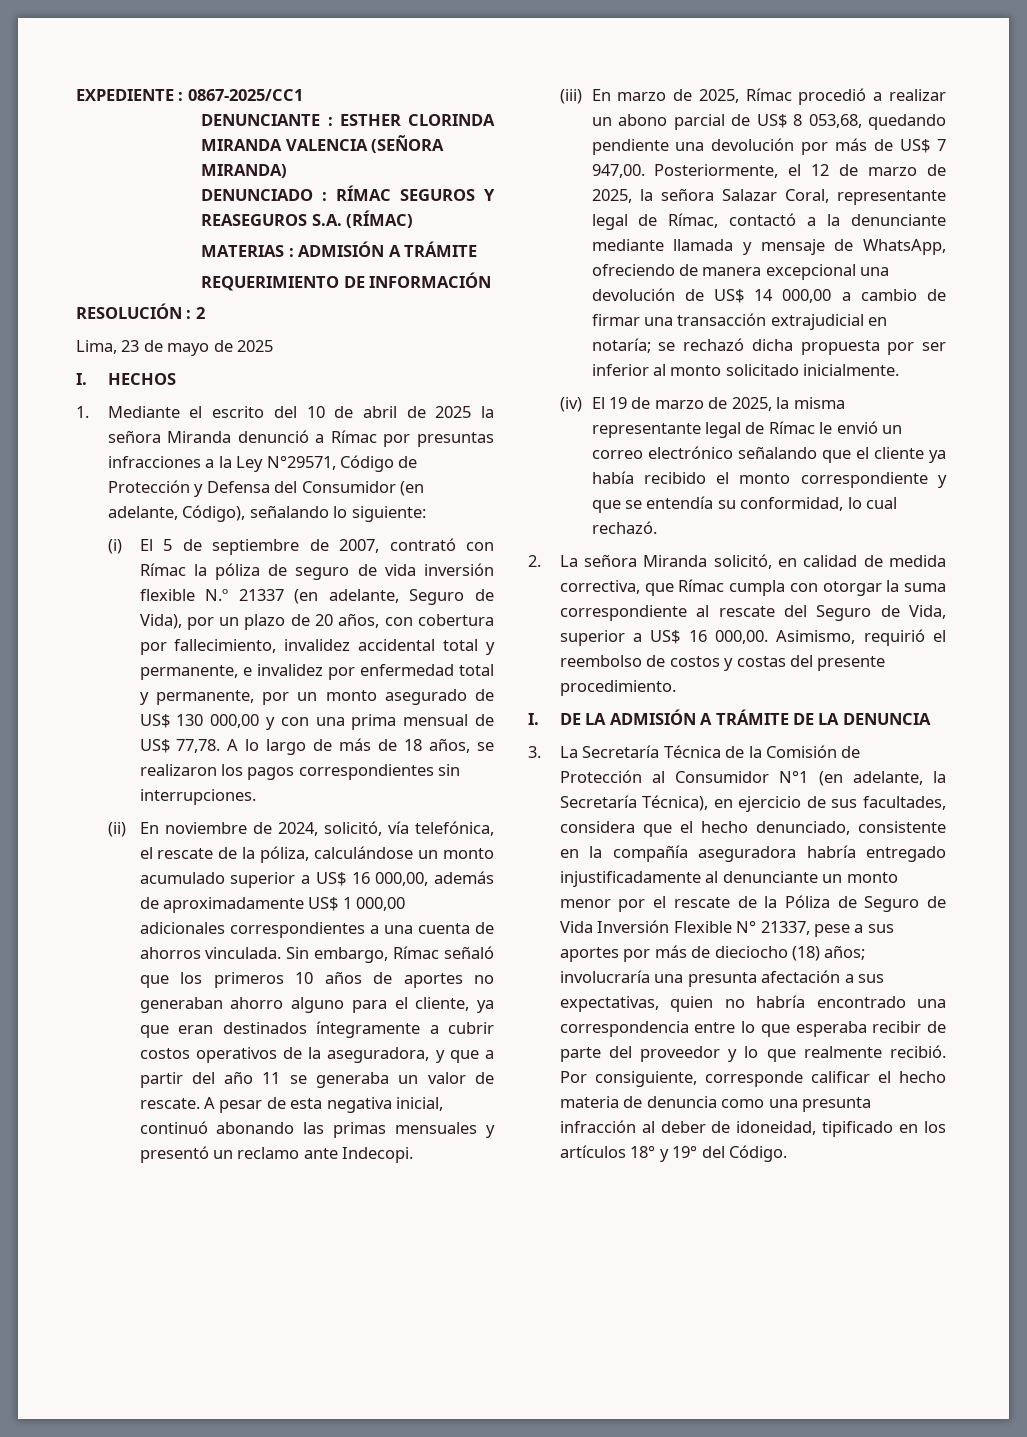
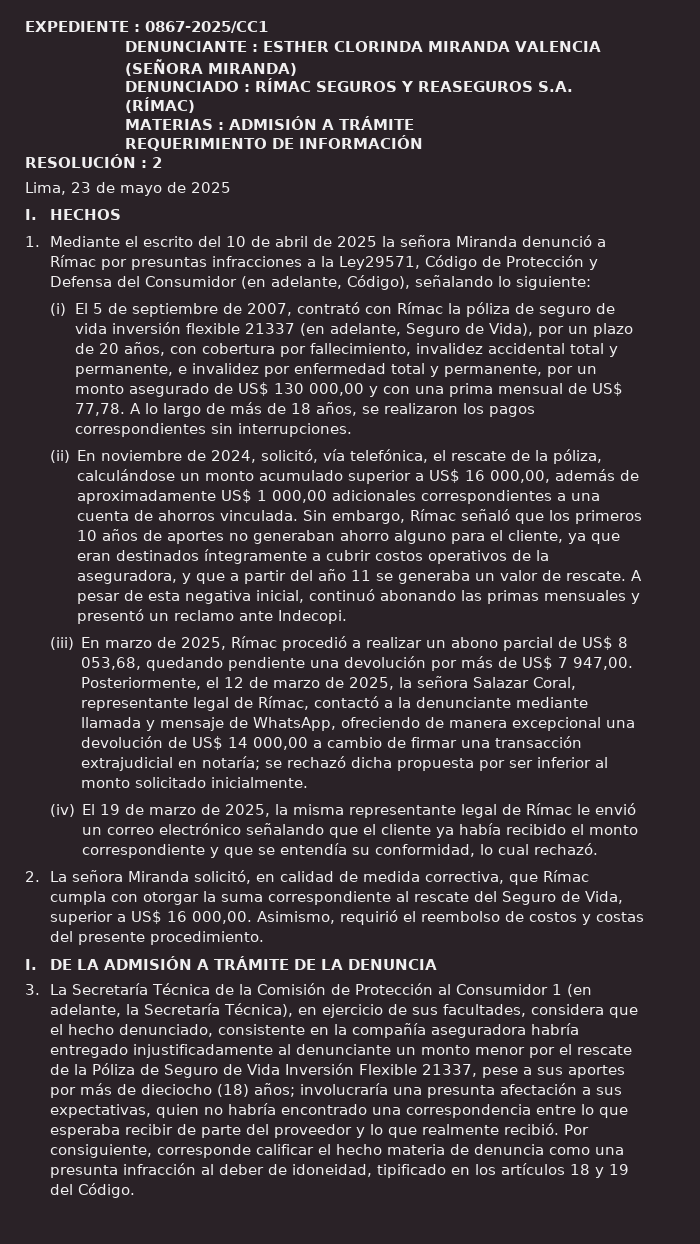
- 1. Mediante el escrito del 10 de abril de 2025 la señora Miranda denunció a Rímac por presuntas infracciones a la Ley N°29571, Código de Protección y Defensa del Consumidor (en adelante, Código), señalando lo siguiente:
+ 1. Mediante el escrito del 10 de abril de 2025 la señora Miranda denunció a Rímac por presuntas infracciones a la Ley29571, Código de Protección y Defensa del Consumidor (en adelante, Código), señalando lo siguiente:
- (i) El 5 de septiembre de 2007, contrató con Rímac la póliza de seguro de vida inversión flexible N.º 21337 (en adelante, Seguro de Vida), por un plazo de 20 años, con cobertura por fallecimiento, invalidez accidental total y permanente, e invalidez por enfermedad total y permanente, por un monto asegurado de US$ 130 000,00 y con una prima mensual de US$ 77,78.
+ (i) El 5 de septiembre de 2007, contrató con Rímac la póliza de seguro de vida inversión flexible 21337 (en adelante, Seguro de Vida), por un plazo de 20 años, con cobertura por fallecimiento, invalidez accidental total y permanente, e invalidez por enfermedad total y permanente, por un monto asegurado de US$ 130 000,00 y con una prima mensual de US$ 77,78.
- 3. La Secretaría Técnica de la Comisión de Protección al Consumidor N°1 (en adelante, la Secretaría Técnica), en ejercicio de sus facultades, considera que el hecho denunciado, consistente en la compañía aseguradora habría entregado injustificadamente al denunciante un monto menor por el rescate de la Póliza de Seguro de Vida Inversión Flexible N° 21337, pese a sus aportes por más de dieciocho (18) años;
+ 3. La Secretaría Técnica de la Comisión de Protección al Consumidor 1 (en adelante, la Secretaría Técnica), en ejercicio de sus facultades, considera que el hecho denunciado, consistente en la compañía aseguradora habría entregado injustificadamente al denunciante un monto menor por el rescate de la Póliza de Seguro de Vida Inversión Flexible 21337, pese a sus aportes por más de dieciocho (18) años;
- Por consiguiente, corresponde calificar el hecho materia de denuncia como una presunta infracción al deber de idoneidad, tipificado en los artículos 18° y 19° del Código.
+ Por consiguiente, corresponde calificar el hecho materia de denuncia como una presunta infracción al deber de idoneidad, tipificado en los artículos 18 y 19 del Código.

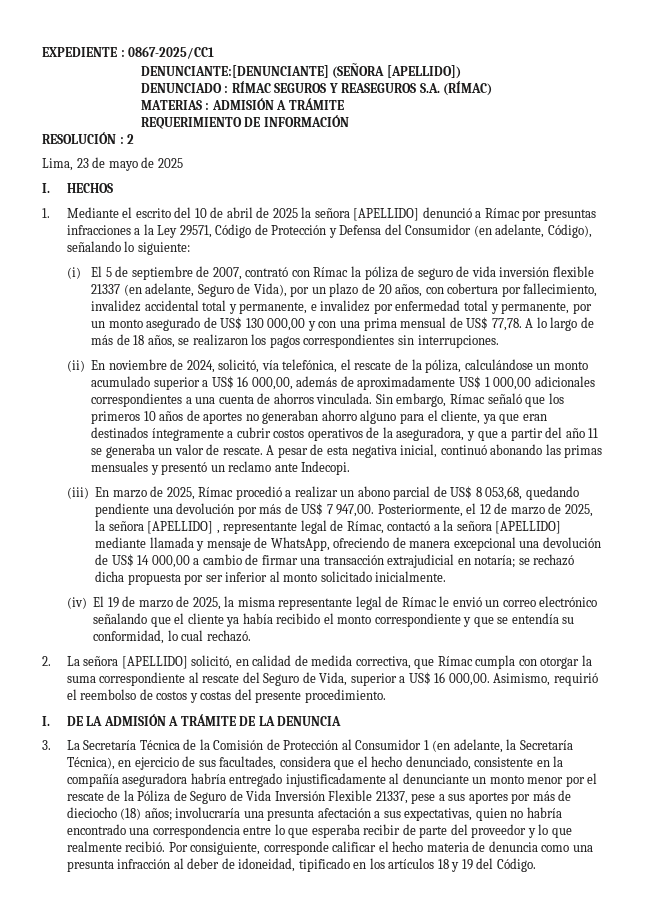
- DENUNCIANTE : ESTHER CLORINDA MIRANDA VALENCIA (SEÑORA MIRANDA)
+ DENUNCIANTE:[DENUNCIANTE] (SEÑORA [APELLIDO])
- 1. Mediante el escrito del 10 de abril de 2025 la señora Miranda denunció a Rímac por presuntas infracciones a la Ley29571, Código de Protección y Defensa del Consumidor (en adelante, Código), señalando lo siguiente:
+ 1. Mediante el escrito del 10 de abril de 2025 la señora [APELLIDO] denunció a Rímac por presuntas infracciones a la Ley 29571, Código de Protección y Defensa del Consumidor (en adelante, Código), señalando lo siguiente:
- Posteriormente, el 12 de marzo de 2025, la señora Salazar Coral, representante legal de Rímac, contactó a la denunciante mediante llamada y mensaje de WhatsApp, ofreciendo de manera excepcional una devolución de US$ 14 000,00 a cambio de firmar una transacción extrajudicial en notaría; se rechazó dicha propuesta por ser inferior al monto solicitado inicialmente.
+ Posteriormente, el 12 de marzo de 2025, la señora [APELLIDO] , representante legal de Rímac, contactó a la señora [APELLIDO] mediante llamada y mensaje de WhatsApp, ofreciendo de manera excepcional una devolución de US$ 14 000,00 a cambio de firmar una transacción extrajudicial en notaría; se rechazó dicha propuesta por ser inferior al monto solicitado inicialmente.
- 2. La señora Miranda solicitó, en calidad de medida correctiva, que Rímac cumpla con otorgar la suma correspondiente al rescate del Seguro de Vida, superior a US$ 16 000,00.
+ 2. La señora [APELLIDO] solicitó, en calidad de medida correctiva, que Rímac cumpla con otorgar la suma correspondiente al rescate del Seguro de Vida, superior a US$ 16 000,00.

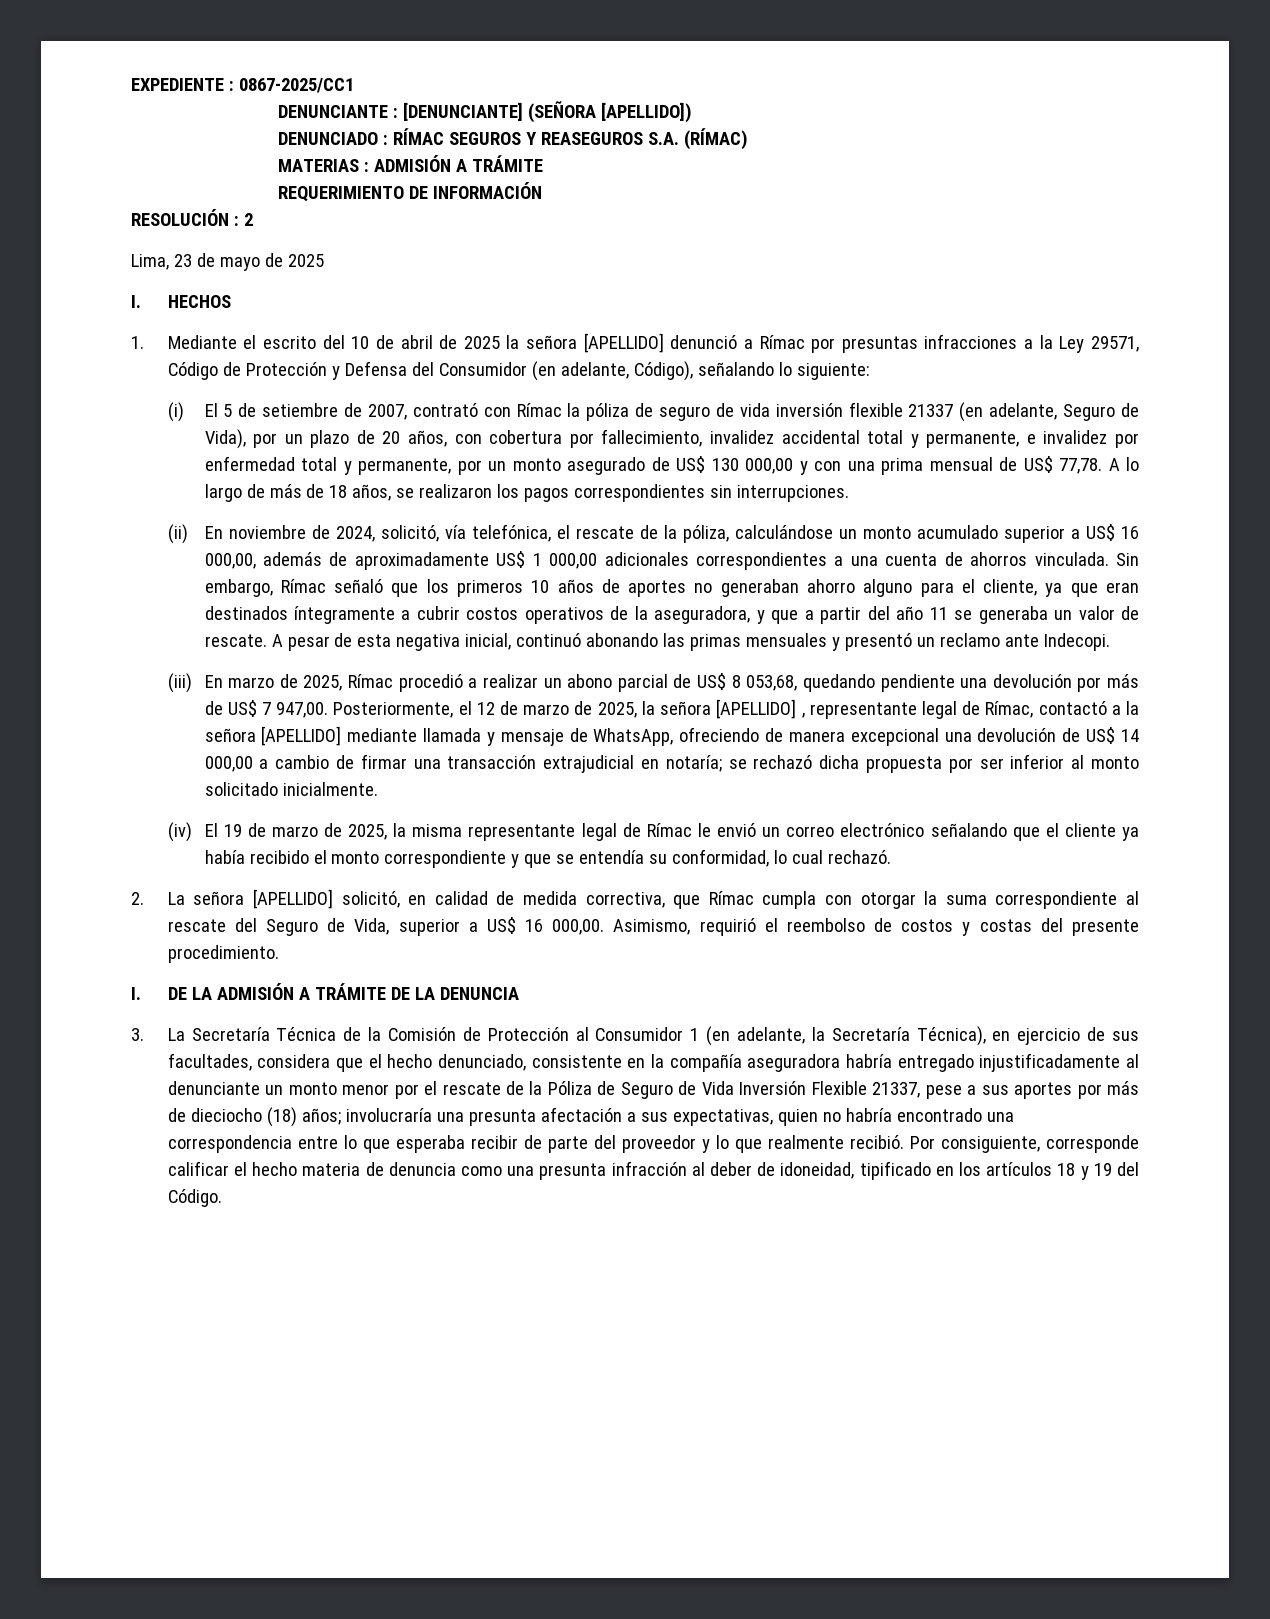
- DENUNCIANTE:[DENUNCIANTE] (SEÑORA [APELLIDO])
+ DENUNCIANTE : [DENUNCIANTE] (SEÑORA [APELLIDO])
- (i) El 5 de septiembre de 2007, contrató con Rímac la póliza de seguro de vida inversión flexible 21337 (en adelante, Seguro de Vida), por un plazo de 20 años, con cobertura por fallecimiento, invalidez accidental total y permanente, e invalidez por enfermedad total y permanente, por un monto asegurado de US$ 130 000,00 y con una prima mensual de US$ 77,78.
+ (i) El 5 de setiembre de 2007, contrató con Rímac la póliza de seguro de vida inversión flexible 21337 (en adelante, Seguro de Vida), por un plazo de 20 años, con cobertura por fallecimiento, invalidez accidental total y permanente, e invalidez por enfermedad total y permanente, por un monto asegurado de US$ 130 000,00 y con una prima mensual de US$ 77,78.

